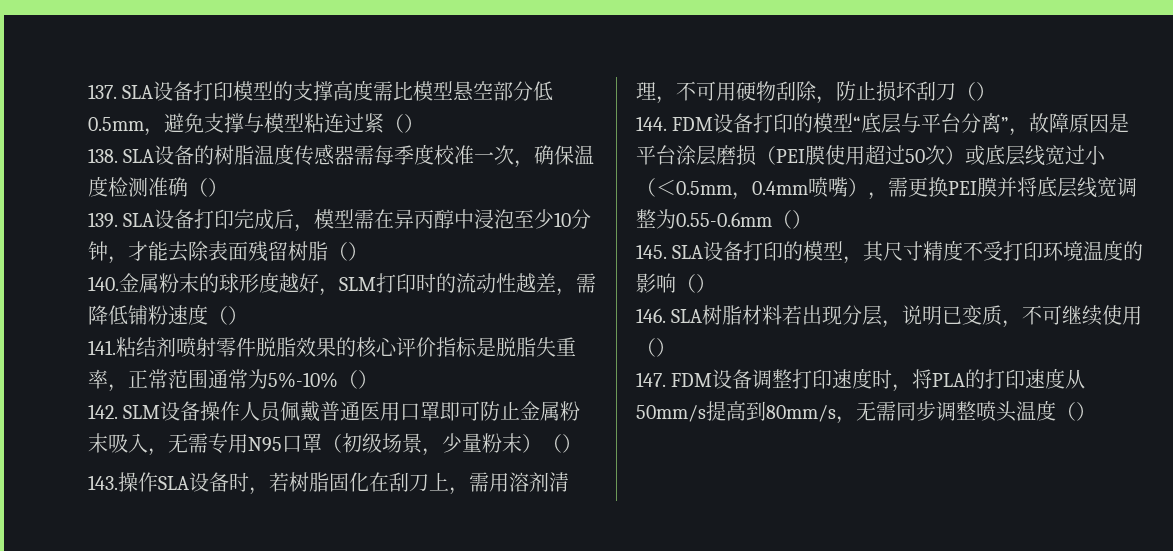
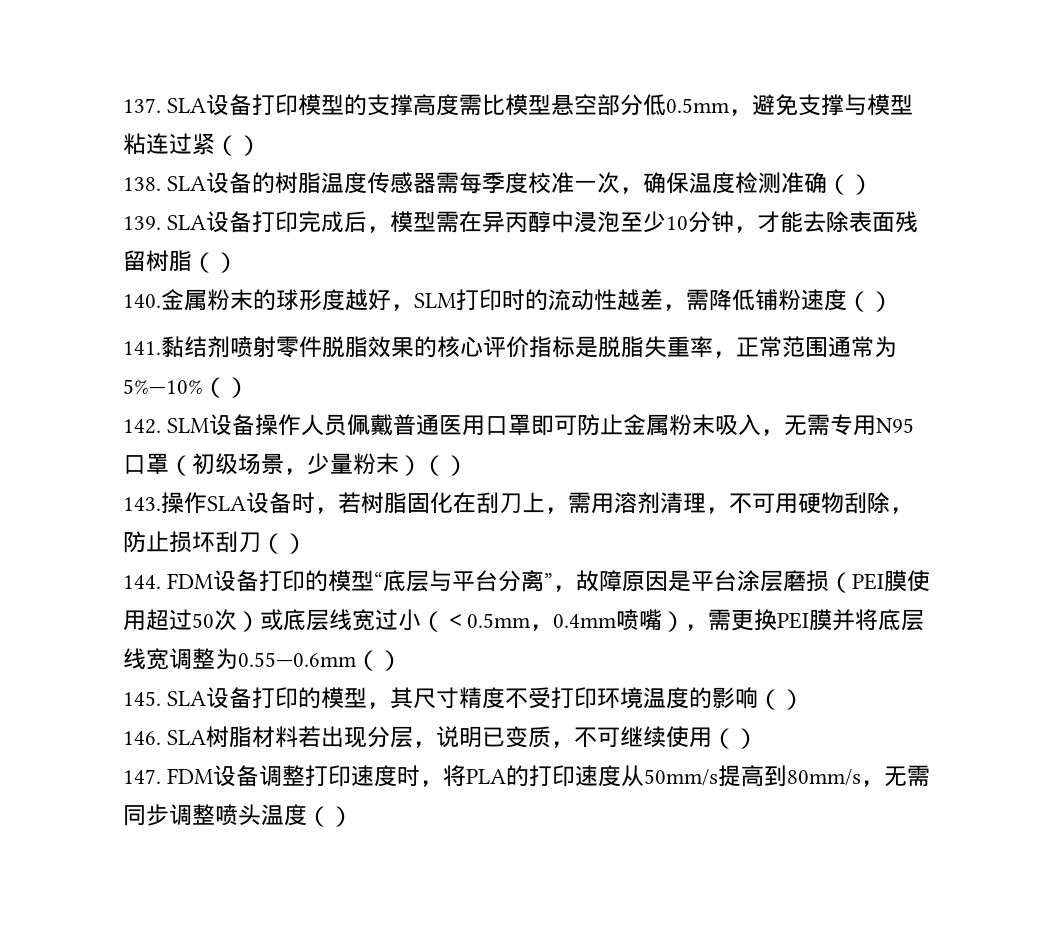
- 141.粘结剂喷射零件脱脂效果的核心评价指标是脱脂失重率，正常范围通常为5%-10%（）
+ 141.黏结剂喷射零件脱脂效果的核心评价指标是脱脂失重率，正常范围通常为5%—10%（）
- 144. FDM设备打印的模型“底层与平台分离”，故障原因是平台涂层磨损（PEI膜使用超过50次）或底层线宽过小（＜0.5mm，0.4mm喷嘴），需更换PEI膜并将底层线宽调整为0.55-0.6mm（）
+ 144. FDM设备打印的模型“底层与平台分离”，故障原因是平台涂层磨损（PEI膜使用超过50次）或底层线宽过小（＜0.5mm，0.4mm喷嘴），需更换PEI膜并将底层线宽调整为0.55—0.6mm（）

